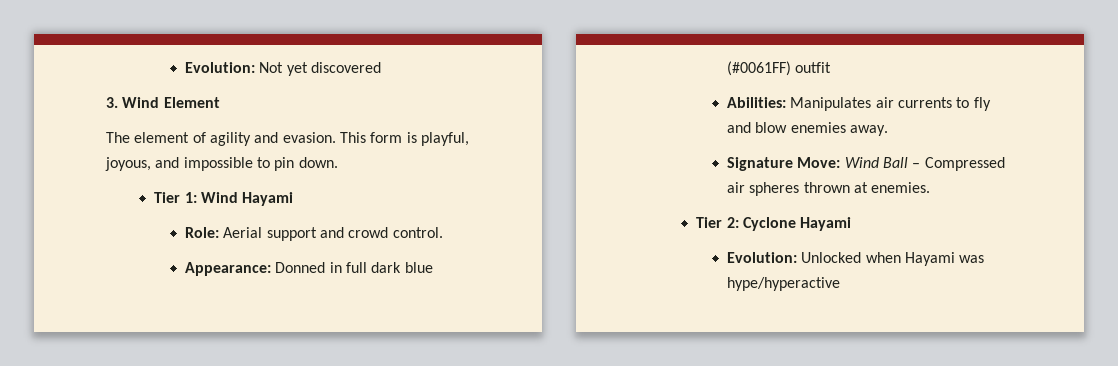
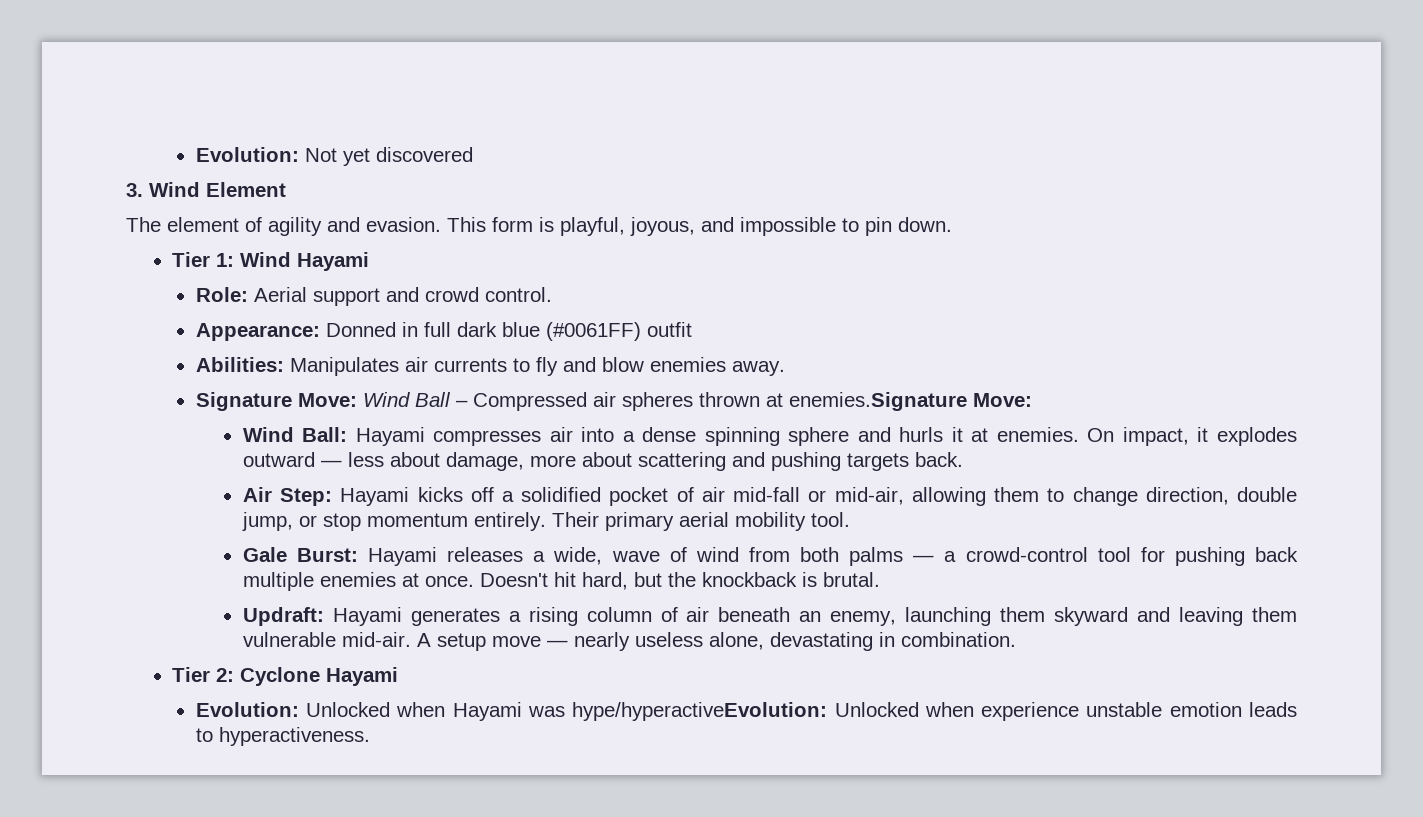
- Signature Move: Wind Ball – Compressed air spheres thrown at enemies.
+ Signature Move: Wind Ball – Compressed air spheres thrown at enemies.Signature Move:
+ Wind Ball: Hayami compresses air into a dense spinning sphere and hurls it at enemies. On impact, it explodes outward — less about damage, more about scattering and pushing targets back.
+ Air Step: Hayami kicks off a solidified pocket of air mid-fall or mid-air, allowing them to change direction, double jump, or stop momentum entirely. Their primary aerial mobility tool.
+ Gale Burst: Hayami releases a wide, wave of wind from both palms — a crowd-control tool for pushing back multiple enemies at once. Doesn't hit hard, but the knockback is brutal.
+ Updraft: Hayami generates a rising column of air beneath an enemy, launching them skyward and leaving them vulnerable mid-air. A setup move — nearly useless alone, devastating in combination.
- Evolution: Unlocked when Hayami was hype/hyperactive
+ Evolution: Unlocked when Hayami was hype/hyperactiveEvolution: Unlocked when experience unstable emotion leads to hyperactiveness.

